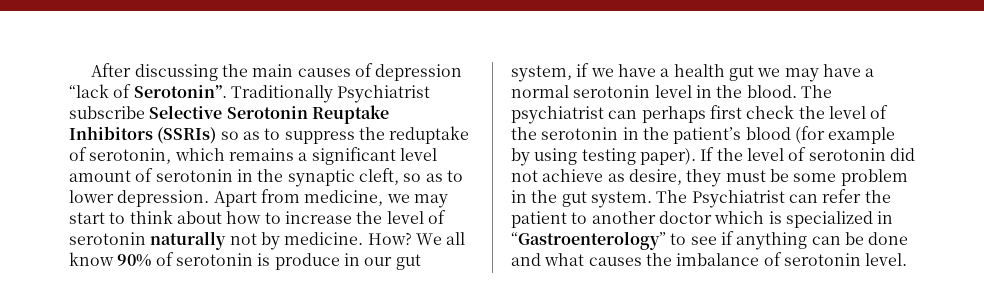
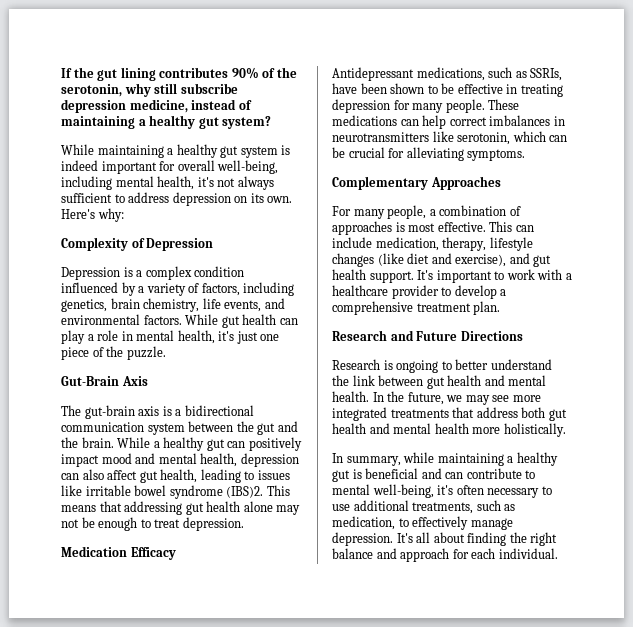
- After discussing the main causes of depression “lack of Serotonin”. Traditionally Psychiatrist subscribe Selective Serotonin Reuptake Inhibitors (SSRIs) so as to suppress the reduptake of serotonin, which remains a significant level amount of serotonin in the synaptic cleft, so as to lower depression. Apart from medicine, we may start to think about how to increase the level of serotonin naturally not by medicine. How? We all know 90% of serotonin is produce in our gut system, if we have a health gut we may have a normal serotonin level in the blood. The psychiatrist can perhaps first check the level of the serotonin in the patient’s blood (for example by using testing paper). If the level of serotonin did not achieve as desire, they must be some problem in the gut system. The Psychiatrist can refer the patient to another doctor which is specialized in “Gastroenterology” to see if anything can be done and what causes the imbalance of serotonin level.
+ If the gut lining contributes 90% of the serotonin, why still subscribe depression medicine, instead of maintaining a healthy gut system?
+ While maintaining a healthy gut system is indeed important for overall well-being, including mental health, it's not always sufficient to address depression on its own. Here's why:
+ Complexity of Depression
+ Depression is a complex condition influenced by a variety of factors, including genetics, brain chemistry, life events, and environmental factors. While gut health can play a role in mental health, it's just one piece of the puzzle.
+ Gut-Brain Axis
+ The gut-brain axis is a bidirectional communication system between the gut and the brain. While a healthy gut can positively impact mood and mental health, depression can also affect gut health, leading to issues like irritable bowel syndrome (IBS)2. This means that addressing gut health alone may not be enough to treat depression.
+ Medication Efficacy
+ Antidepressant medications, such as SSRIs, have been shown to be effective in treating depression for many people. These medications can help correct imbalances in neurotransmitters like serotonin, which can be crucial for alleviating symptoms.
+ Complementary Approaches
+ For many people, a combination of approaches is most effective. This can include medication, therapy, lifestyle changes (like diet and exercise), and gut health support. It's important to work with a healthcare provider to develop a comprehensive treatment plan.
+ Research and Future Directions
+ Research is ongoing to better understand the link between gut health and mental health. In the future, we may see more integrated treatments that address both gut health and mental health more holistically.
+ In summary, while maintaining a healthy gut is beneficial and can contribute to mental well-being, it's often necessary to use additional treatments, such as medication, to effectively manage depression. It's all about finding the right balance and approach for each individual.

